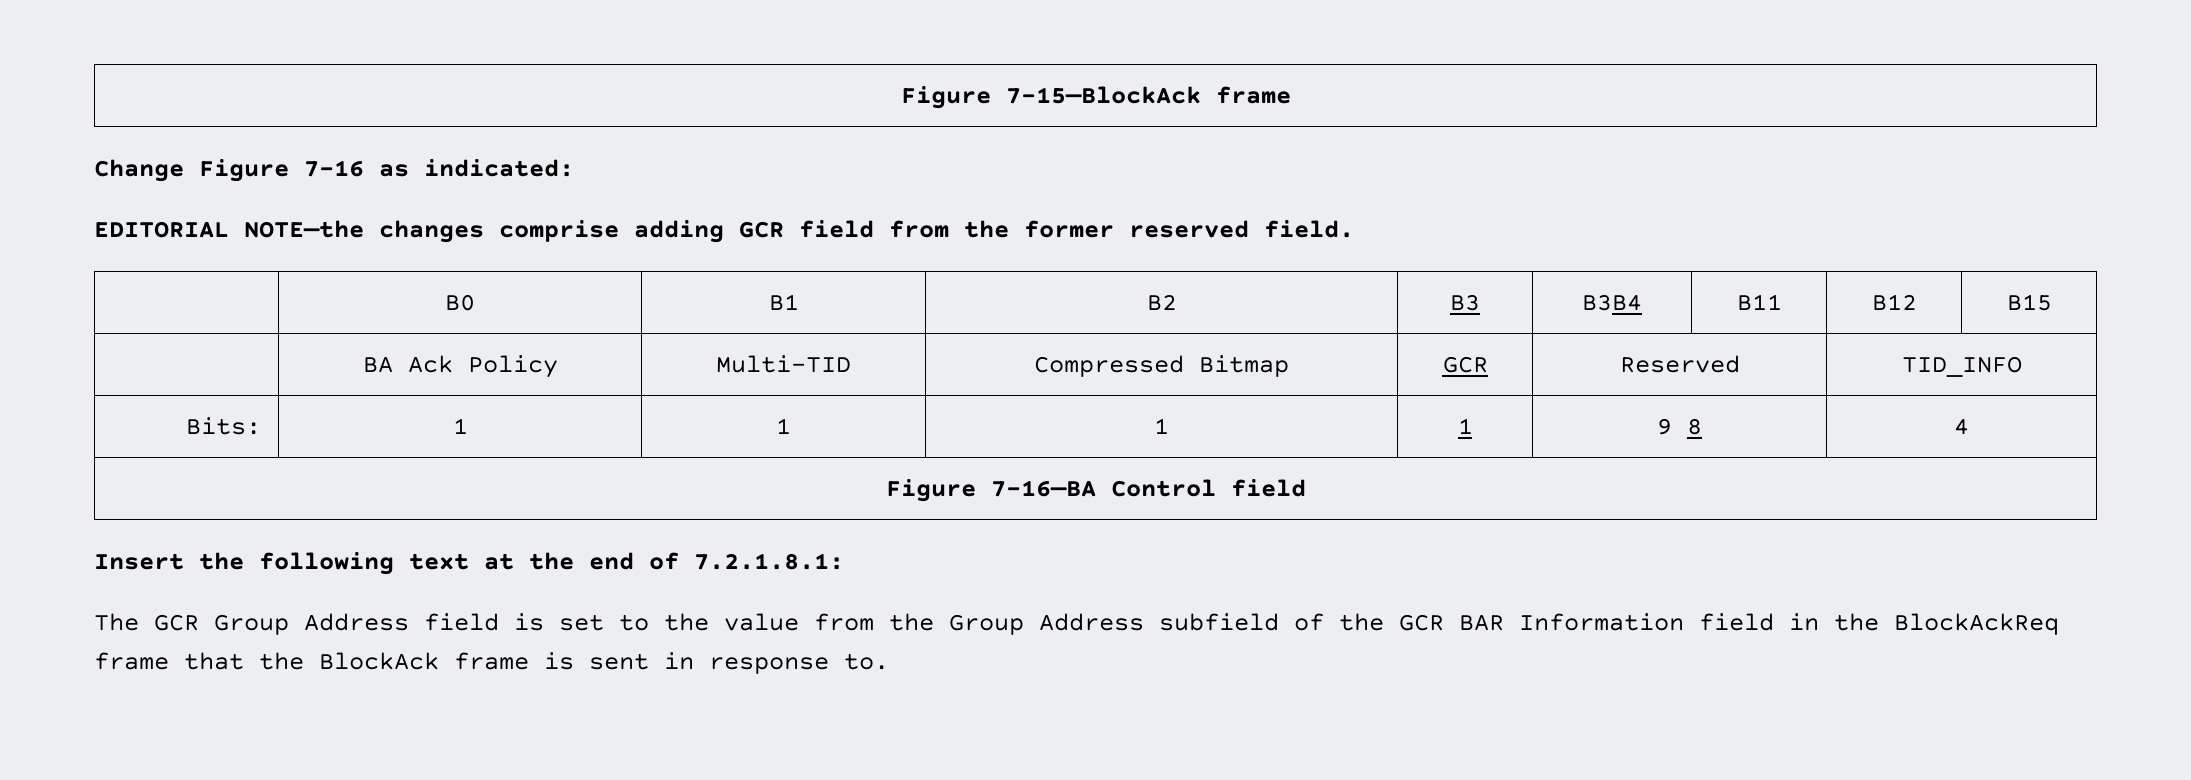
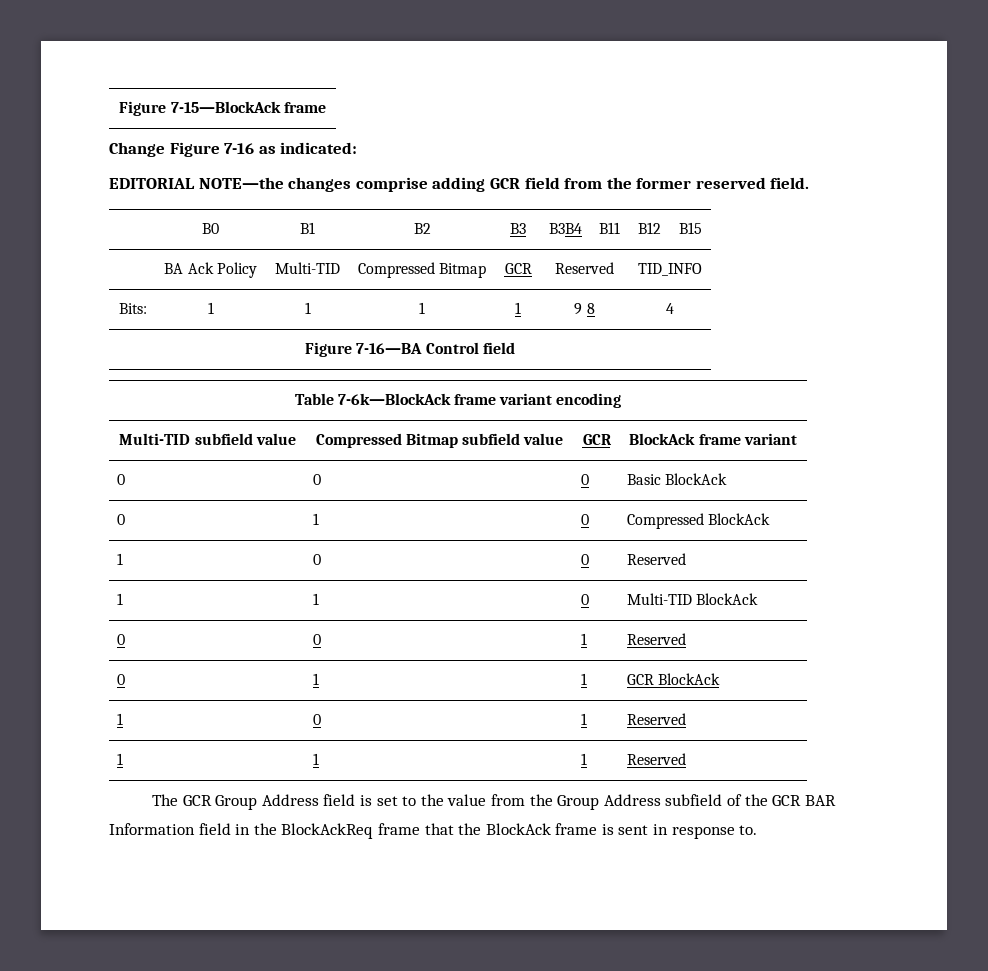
- Insert the following text at the end of 7.2.1.8.1:
+ Table 7-6k—BlockAck frame variant encoding
+ Multi-TID subfield value | Compressed Bitmap subfield value | GCR | BlockAck frame variant
+ 0 | 0 | 0 | Basic BlockAck
+ 0 | 1 | 0 | Compressed BlockAck
+ 1 | 0 | 0 | Reserved
+ 1 | 1 | 0 | Multi-TID BlockAck
+ 0 | 0 | 1 | Reserved
+ 0 | 1 | 1 | GCR BlockAck
+ 1 | 0 | 1 | Reserved
+ 1 | 1 | 1 | Reserved

